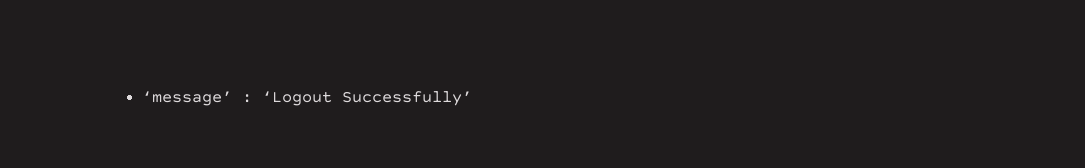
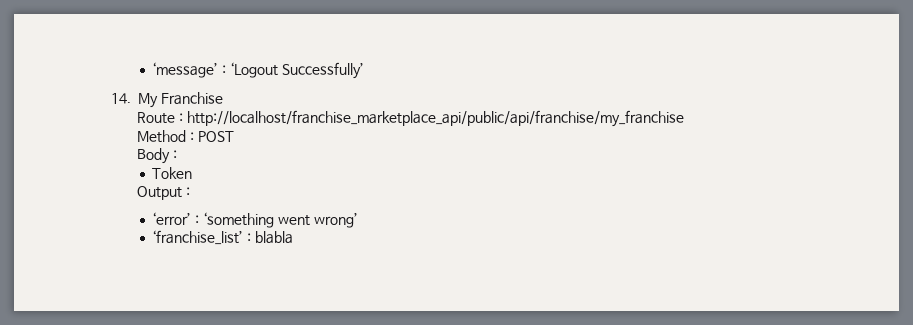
+ 14. My Franchise
+ Route : http://localhost/franchise_marketplace_api/public/api/franchise/my_franchise
+ Method : POST
+ Body :
+ Token
+ Output :
+ ‘error’ : ‘something went wrong’
+ ‘franchise_list’ : blabla

